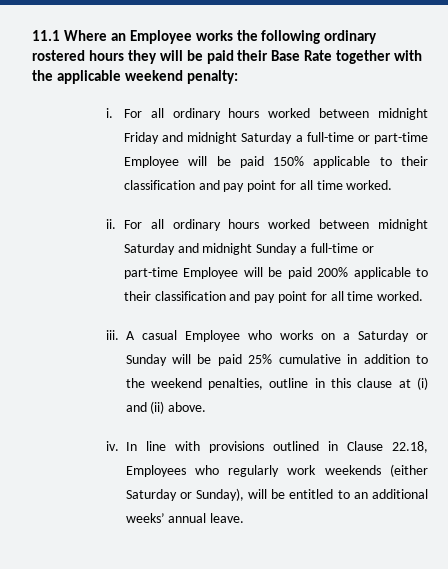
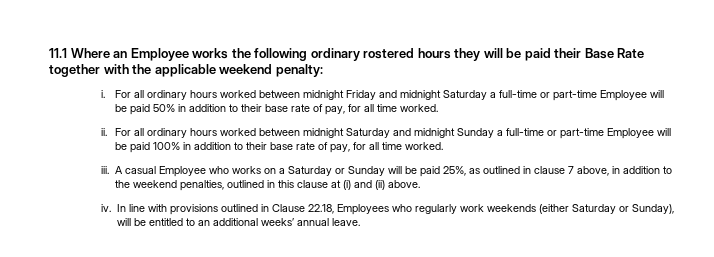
- For all ordinary hours worked between midnight Friday and midnight Saturday a full-time or part-time Employee will be paid 150% applicable to their classification and pay point for all time worked.
+ For all ordinary hours worked between midnight Friday and midnight Saturday a full-time or part-time Employee will be paid 50% in addition to their base rate of pay, for all time worked.
- For all ordinary hours worked between midnight Saturday and midnight Sunday a full-time or part-time Employee will be paid 200% applicable to their classification and pay point for all time worked.
+ For all ordinary hours worked between midnight Saturday and midnight Sunday a full-time or part-time Employee will be paid 100% in addition to their base rate of pay, for all time worked.
- A casual Employee who works on a Saturday or Sunday will be paid 25% cumulative in addition to the weekend penalties, outline in this clause at (i) and (ii) above.
+ A casual Employee who works on a Saturday or Sunday will be paid 25%, as outlined in clause 7 above, in addition to the weekend penalties, outlined in this clause at (i) and (ii) above.

